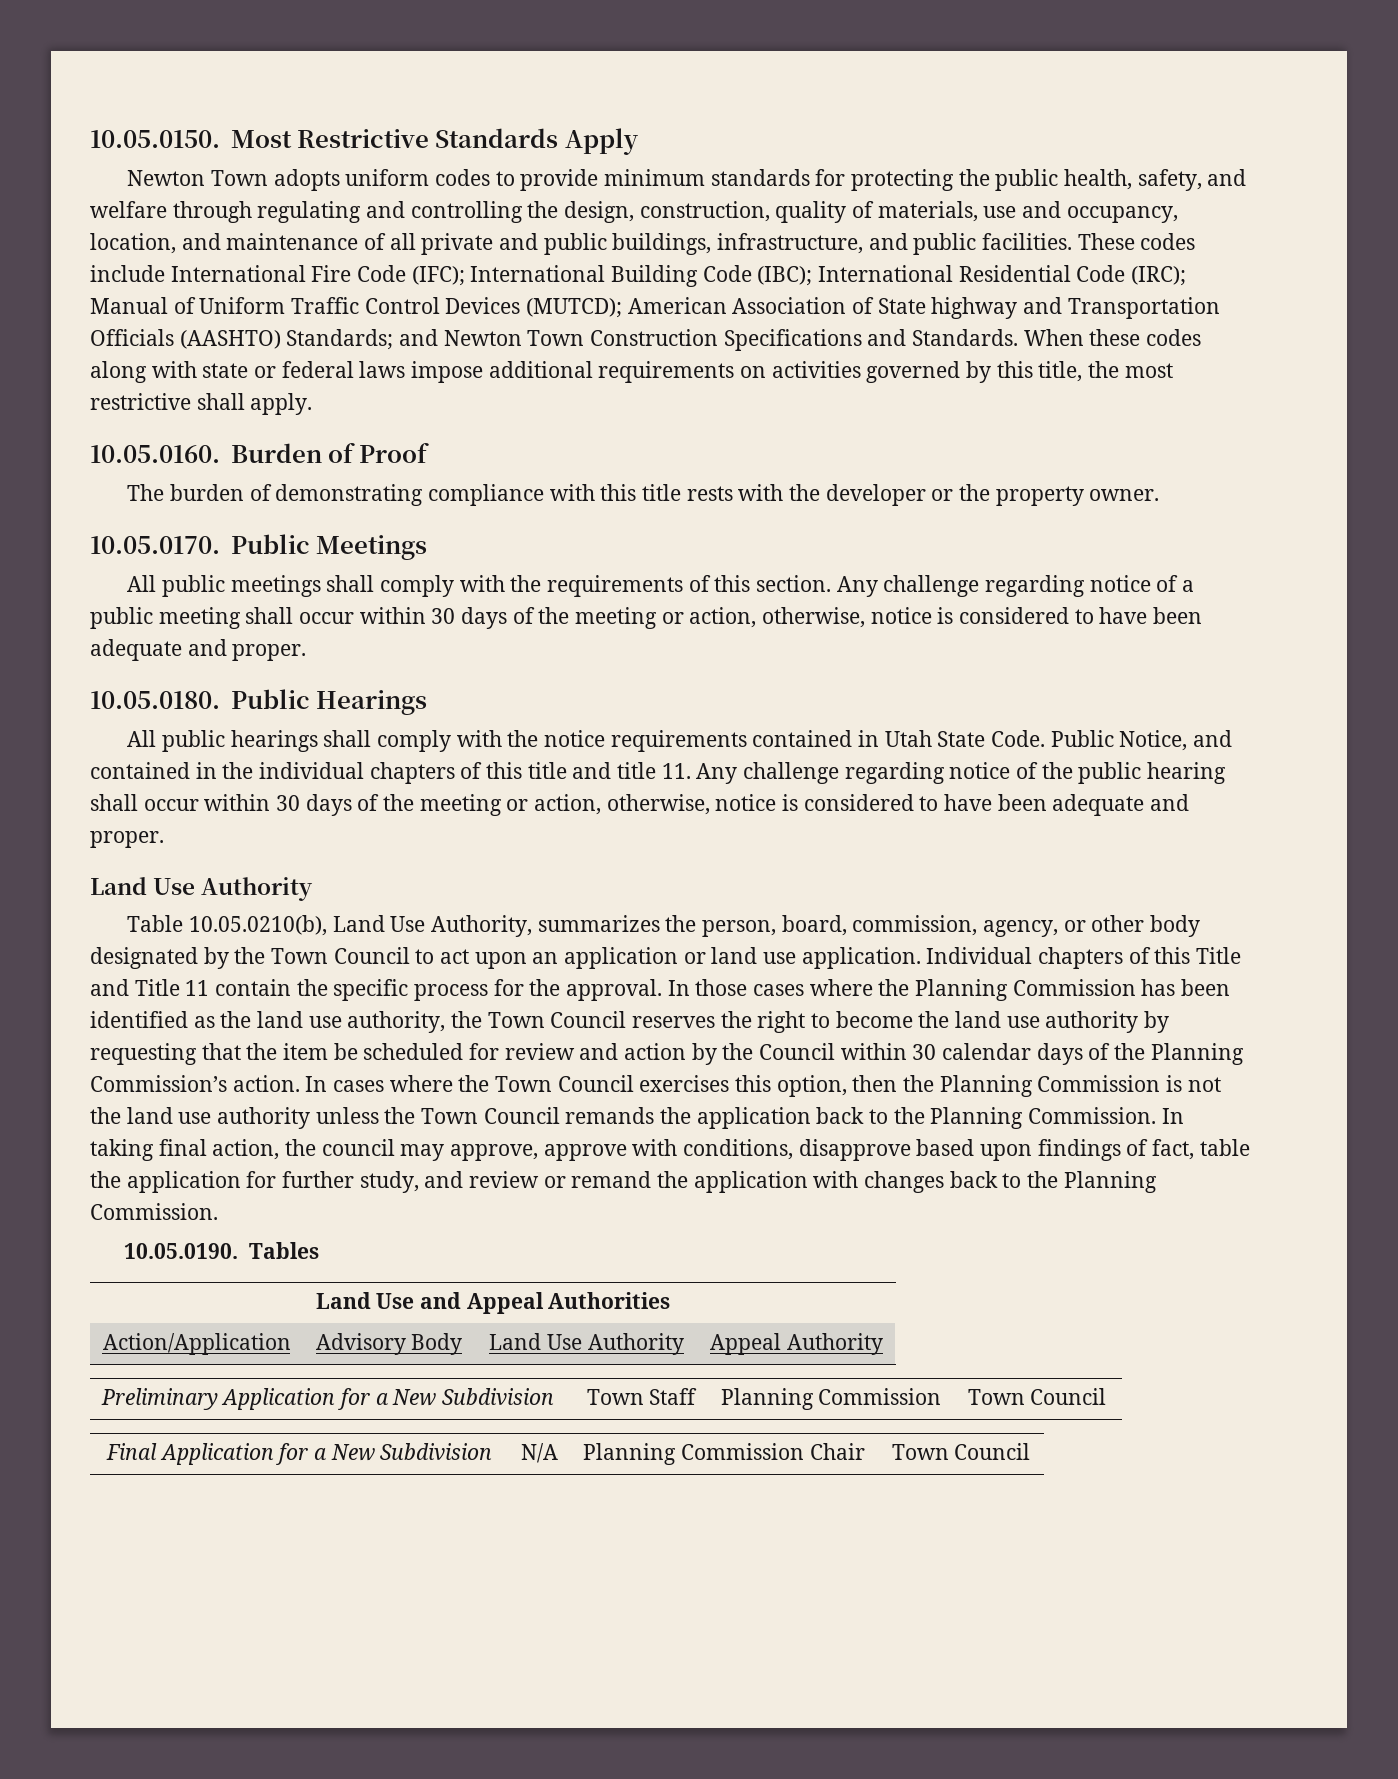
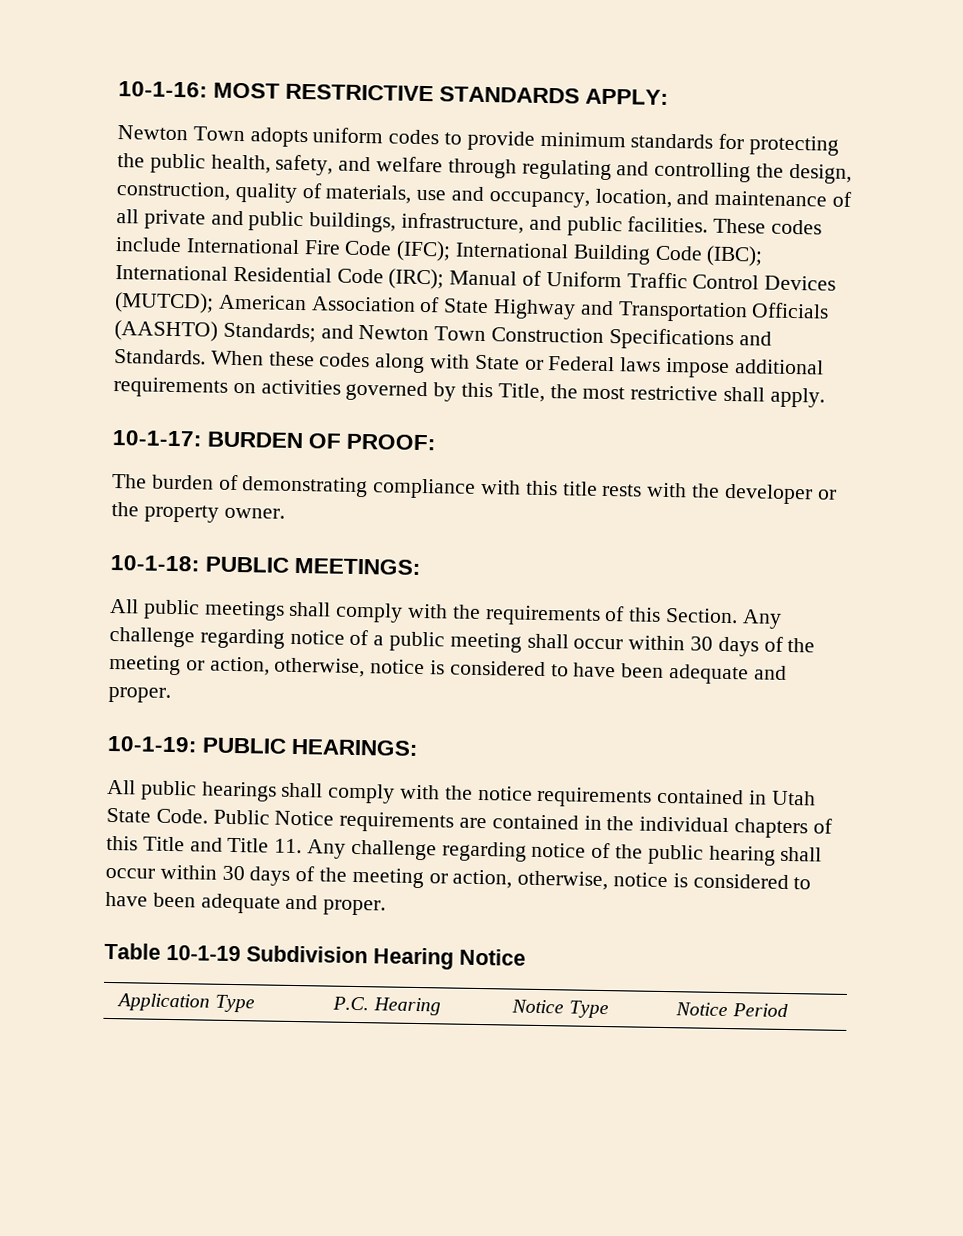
- 10.05.0150. Most Restrictive Standards Apply
+ 10-1-16: MOST RESTRICTIVE STANDARDS APPLY:
- These codes include International Fire Code (IFC); International Building Code (IBC); International Residential Code (IRC); Manual of Uniform Traffic Control Devices (MUTCD); American Association of State highway and Transportation Officials (AASHTO) Standards; and Newton Town Construction Specifications and Standards.
+ These codes include International Fire Code (IFC); International Building Code (IBC); International Residential Code (IRC); Manual of Uniform Traffic Control Devices (MUTCD); American Association of State Highway and Transportation Officials (AASHTO) Standards; and Newton Town Construction Specifications and Standards.
- When these codes along with state or federal laws impose additional requirements on activities governed by this title, the most restrictive shall apply.
+ When these codes along with State or Federal laws impose additional requirements on activities governed by this Title, the most restrictive shall apply.
- 10.05.0160. Burden of Proof
+ 10-1-17: BURDEN OF PROOF:
- 10.05.0170. Public Meetings
+ 10-1-18: PUBLIC MEETINGS:
- All public meetings shall comply with the requirements of this section.
+ All public meetings shall comply with the requirements of this Section.
- 10.05.0180. Public Hearings
+ 10-1-19: PUBLIC HEARINGS:
- Public Notice, and contained in the individual chapters of this title and title 11. Any challenge regarding notice of the public hearing shall occur within 30 days of the meeting or action, otherwise, notice is considered to have been adequate and proper.
- Land Use Authority
- Table 10.05.0210(b), Land Use Authority, summarizes the person, board, commission, agency, or other body designated by the Town Council to act upon an application or land use application. Individual chapters of this Title and Title 11 contain the specific process for the approval. In those cases where the Planning Commission has been identified as the land use authority, the Town Council reserves the right to become the land use authority by requesting that the item be scheduled for review and action by the Council within 30 calendar days of the Planning Commission’s action. In cases where the Town Council exercises this option, then the Planning Commission is not the land use authority unless the Town Council remands the application back to the Planning Commission. In taking final action, the council may approve, approve with conditions, disapprove based upon findings of fact, table the application for further study, and review or remand the application with changes back to the Planning Commission.
- 10.05.0190. Tables
- Land Use and Appeal Authorities
- Action/Application | Advisory Body | Land Use Authority | Appeal Authority
- Preliminary Application for a New Subdivision | Town Staff | Planning Commission | Town Council
- Final Application for a New Subdivision | N/A | Planning Commission Chair | Town Council
+ Public Notice requirements are contained in the individual chapters of this Title and Title 11. Any challenge regarding notice of the public hearing shall occur within 30 days of the meeting or action, otherwise, notice is considered to have been adequate and proper.
+ Table 10-1-19 Subdivision Hearing Notice
+ Application Type | P.C. Hearing | Notice Type | Notice Period

